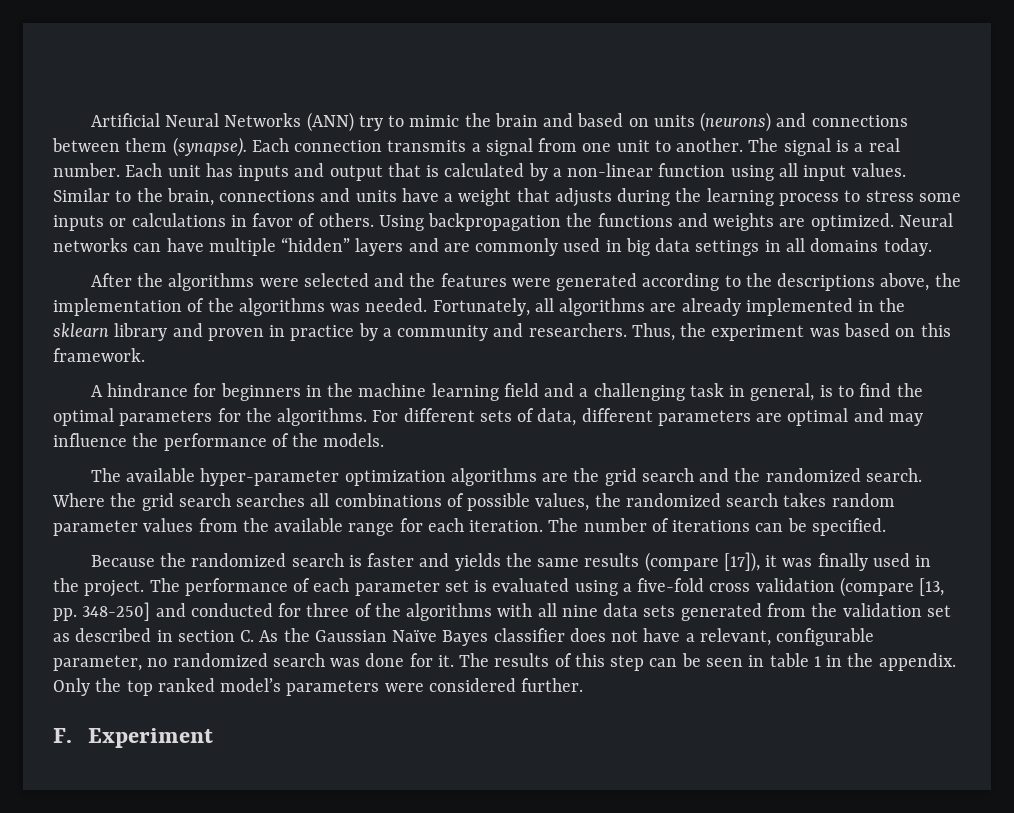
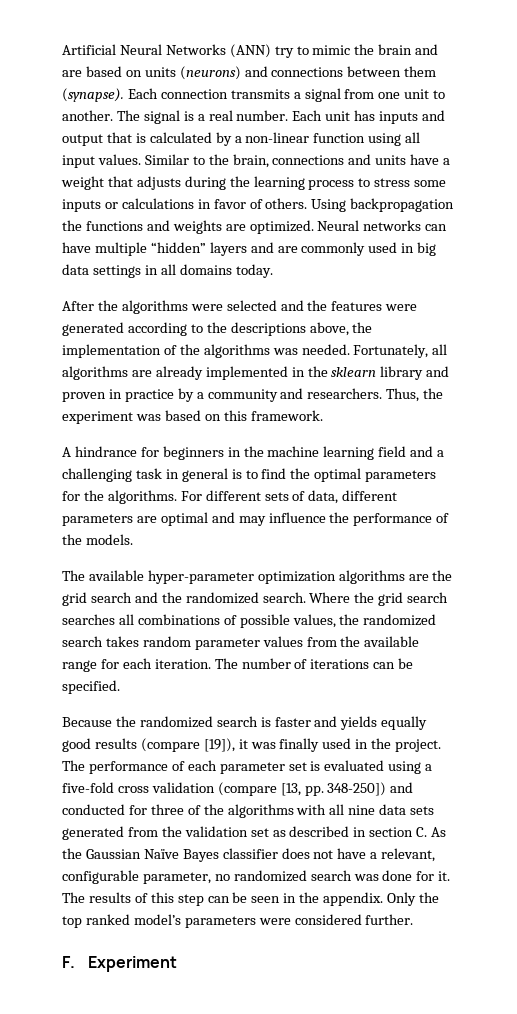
- Artificial Neural Networks (ANN) try to mimic the brain and based on units (neurons) and connections between them (synapse).
+ Artificial Neural Networks (ANN) try to mimic the brain and are based on units (neurons) and connections between them (synapse).
- A hindrance for beginners in the machine learning field and a challenging task in general, is to find the optimal parameters for the algorithms.
+ A hindrance for beginners in the machine learning field and a challenging task in general is to find the optimal parameters for the algorithms.
- Because the randomized search is faster and yields the same results (compare [17]), it was finally used in the project.
+ Because the randomized search is faster and yields equally good results (compare [19]), it was finally used in the project.
- The performance of each parameter set is evaluated using a five-fold cross validation (compare [13, pp. 348-250] and conducted for three of the algorithms with all nine data sets generated from the validation set as described in section C. As the Gaussian Naïve Bayes classifier does not have a relevant, configurable parameter, no randomized search was done for it.
+ The performance of each parameter set is evaluated using a five-fold cross validation (compare [13, pp. 348-250]) and conducted for three of the algorithms with all nine data sets generated from the validation set as described in section C. As the Gaussian Naïve Bayes classifier does not have a relevant, configurable parameter, no randomized search was done for it.
- The results of this step can be seen in table 1 in the appendix.
+ The results of this step can be seen in the appendix.

